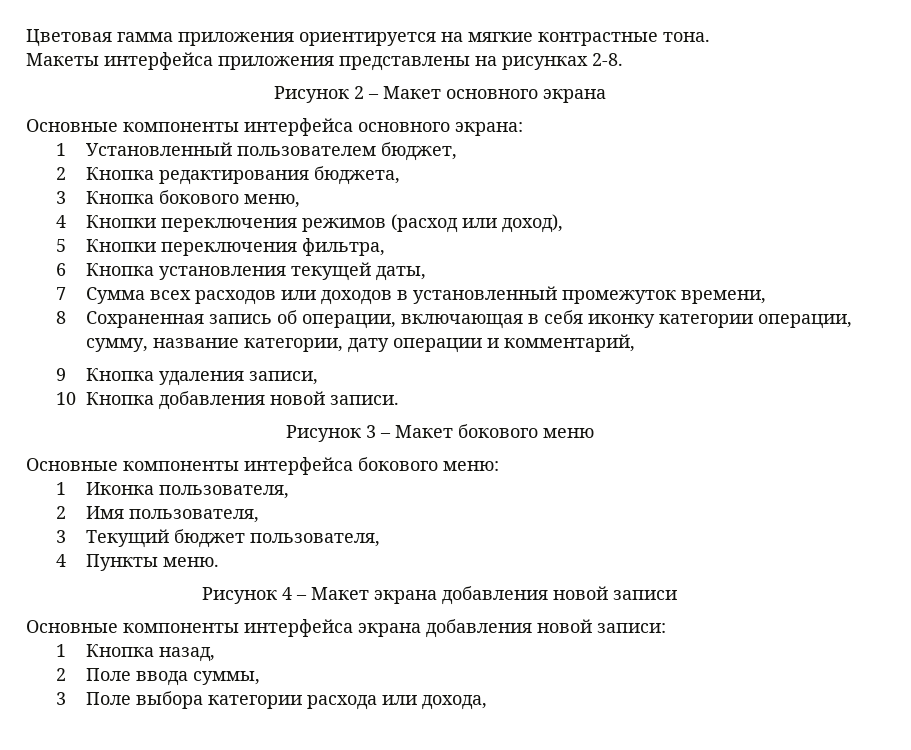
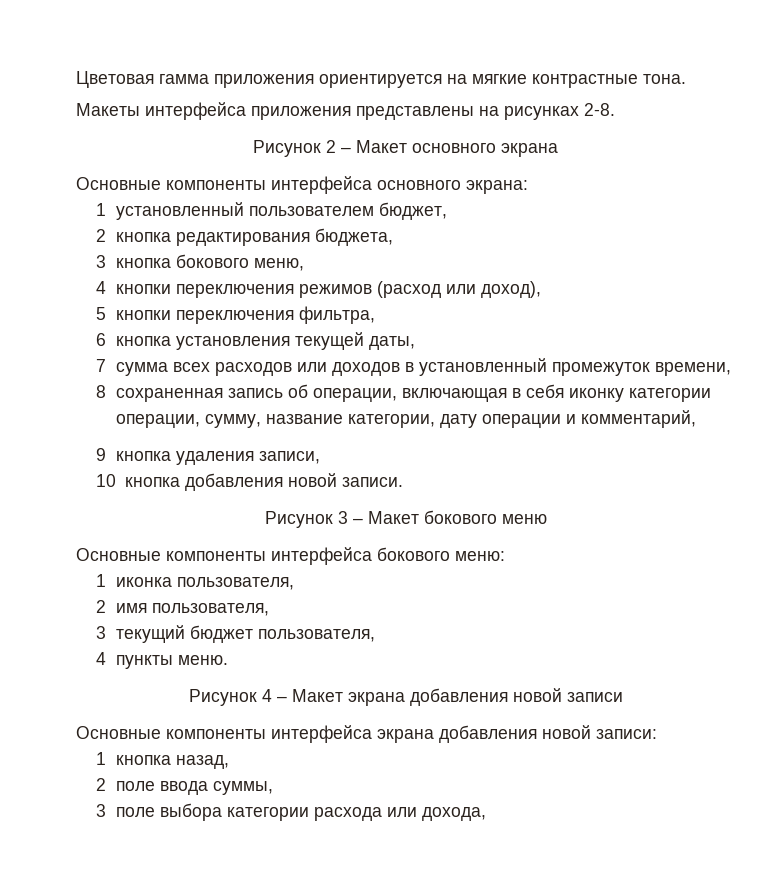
- 1 Установленный пользователем бюджет,
+ 1 установленный пользователем бюджет,
- 2 Кнопка редактирования бюджета,
+ 2 кнопка редактирования бюджета,
- 3 Кнопка бокового меню,
+ 3 кнопка бокового меню,
- 4 Кнопки переключения режимов (расход или доход),
+ 4 кнопки переключения режимов (расход или доход),
- 5 Кнопки переключения фильтра,
+ 5 кнопки переключения фильтра,
- 6 Кнопка установления текущей даты,
+ 6 кнопка установления текущей даты,
- 7 Сумма всех расходов или доходов в установленный промежуток времени,
+ 7 сумма всех расходов или доходов в установленный промежуток времени,
- 8 Сохраненная запись об операции, включающая в себя иконку категории операции, сумму, название категории, дату операции и комментарий,
+ 8 сохраненная запись об операции, включающая в себя иконку категории операции, сумму, название категории, дату операции и комментарий,
- 9 Кнопка удаления записи,
+ 9 кнопка удаления записи,
- 10 Кнопка добавления новой записи.
+ 10 кнопка добавления новой записи.
- 1 Иконка пользователя,
+ 1 иконка пользователя,
- 2 Имя пользователя,
+ 2 имя пользователя,
- 3 Текущий бюджет пользователя,
+ 3 текущий бюджет пользователя,
- 4 Пункты меню.
+ 4 пункты меню.
- 1 Кнопка назад,
+ 1 кнопка назад,
- 2 Поле ввода суммы,
+ 2 поле ввода суммы,
- 3 Поле выбора категории расхода или дохода,
+ 3 поле выбора категории расхода или дохода,

